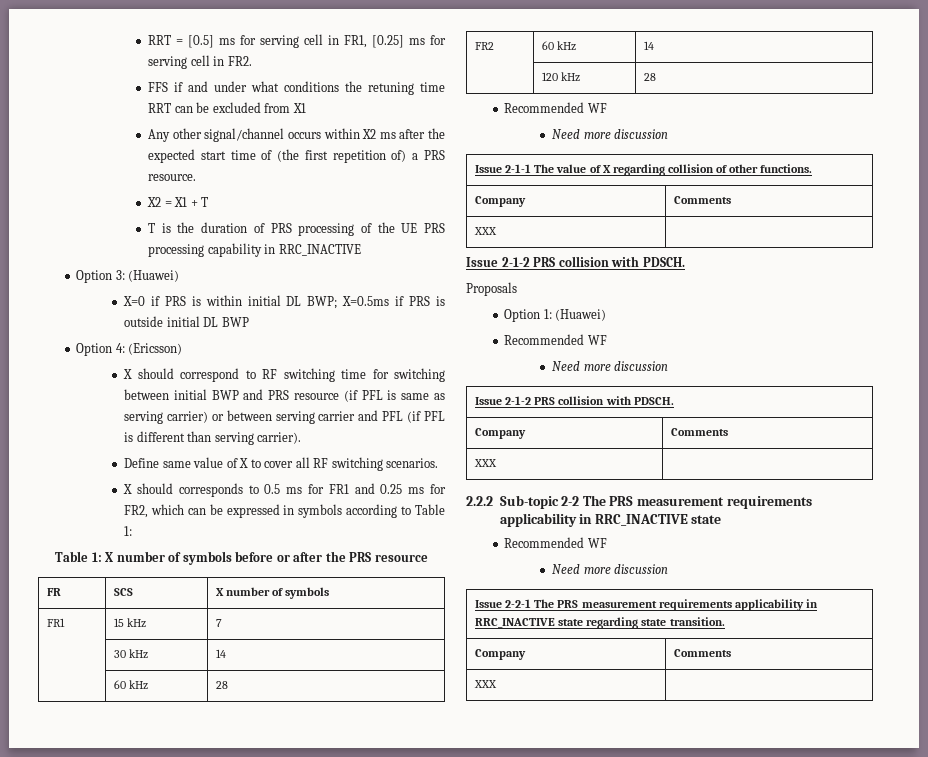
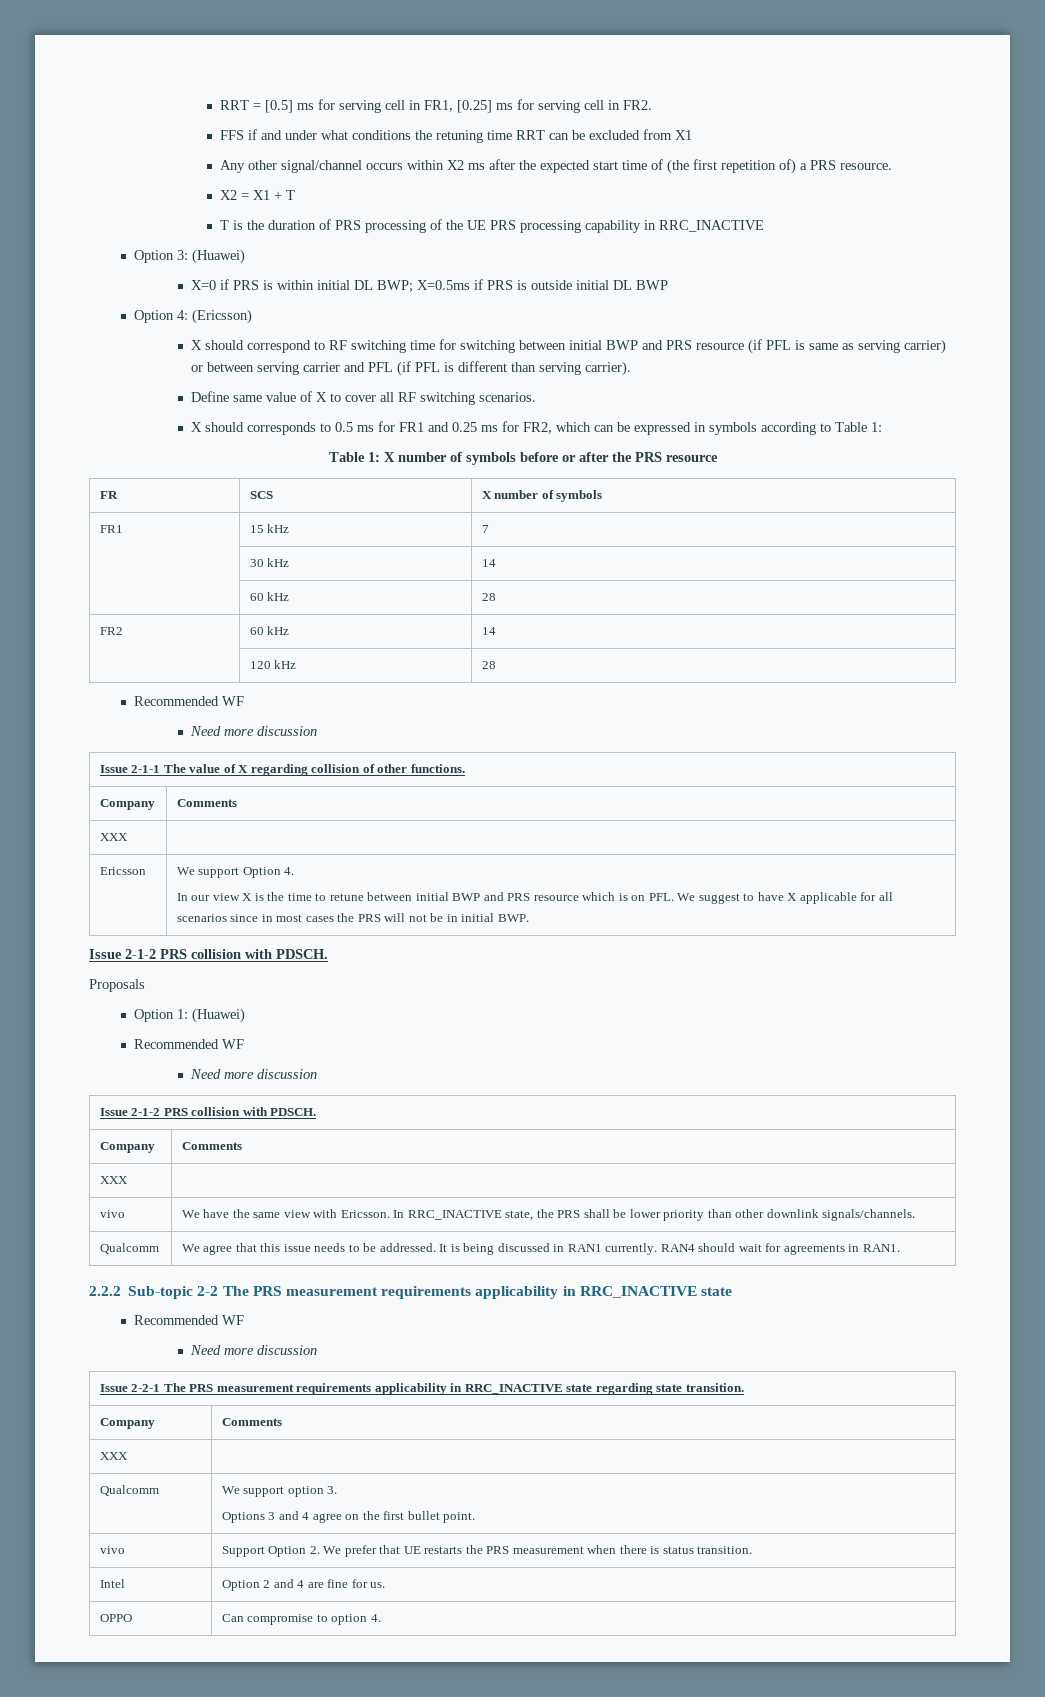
+ Ericsson | We support Option 4.
+ In our view X is the time to retune between initial BWP and PRS resource which is on PFL. We suggest to have X applicable for all scenarios since in most cases the PRS will not be in initial BWP.
+ vivo | We have the same view with Ericsson. In RRC_INACTIVE state, the PRS shall be lower priority than other downlink signals/channels.
+ Qualcomm | We agree that this issue needs to be addressed. It is being discussed in RAN1 currently. RAN4 should wait for agreements in RAN1.
+ Qualcomm | We support option 3.
+ Options 3 and 4 agree on the first bullet point.
+ vivo | Support Option 2. We prefer that UE restarts the PRS measurement when there is status transition.
+ Intel | Option 2 and 4 are fine for us.
+ OPPO | Can compromise to option 4.

